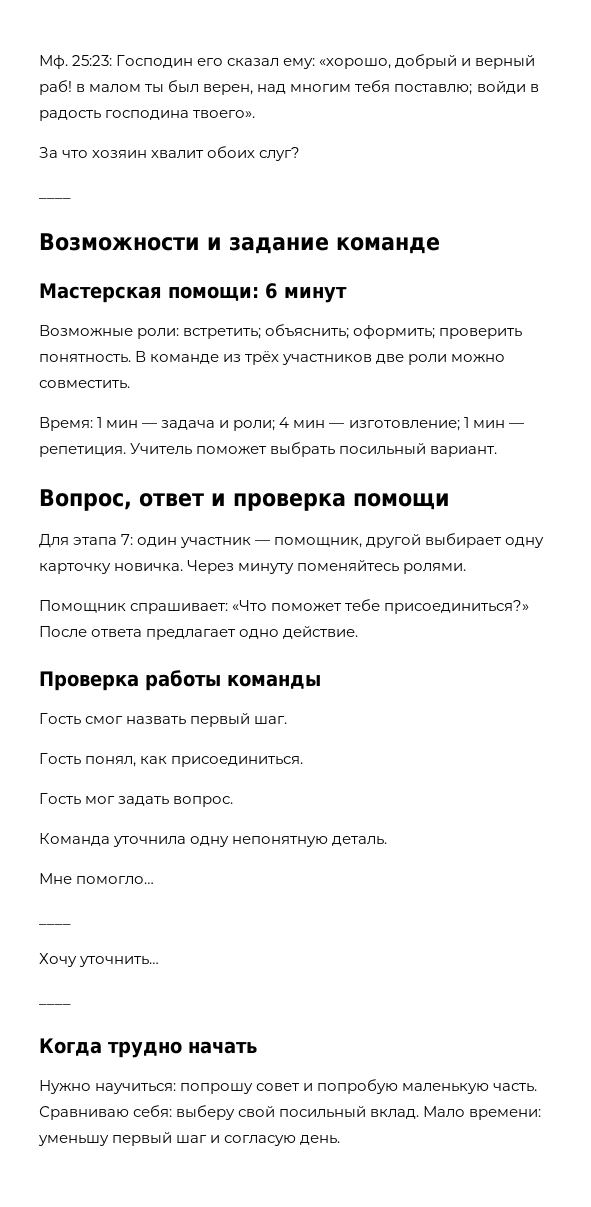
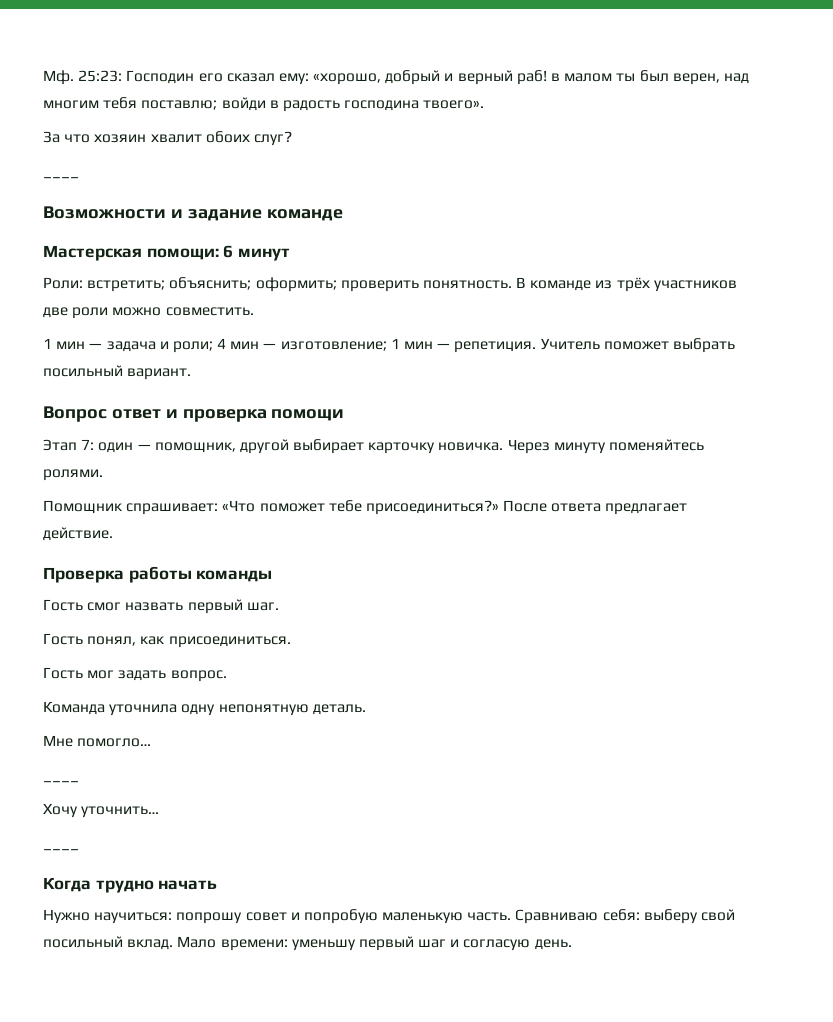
- Возможные роли: встретить; объяснить; оформить; проверить понятность.
+ Роли: встретить; объяснить; оформить; проверить понятность.
- Время: 1 мин — задача и роли; 4 мин — изготовление; 1 мин — репетиция.
+ 1 мин — задача и роли; 4 мин — изготовление; 1 мин — репетиция.
- Вопрос, ответ и проверка помощи
+ Вопрос ответ и проверка помощи
- Для этапа 7: один участник — помощник, другой выбирает одну карточку новичка.
+ Этап 7: один — помощник, другой выбирает карточку новичка.
- После ответа предлагает одно действие.
+ После ответа предлагает действие.

